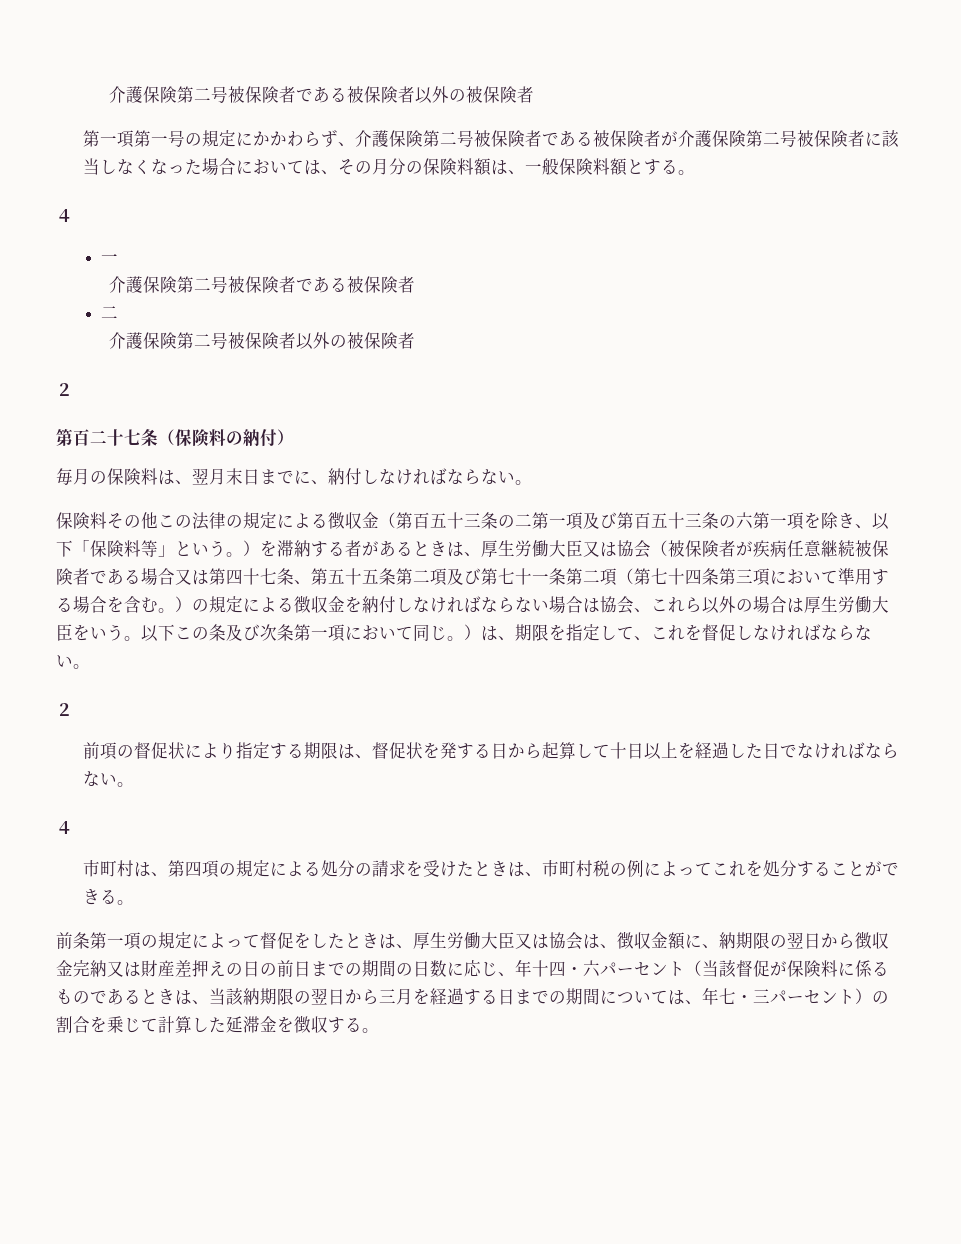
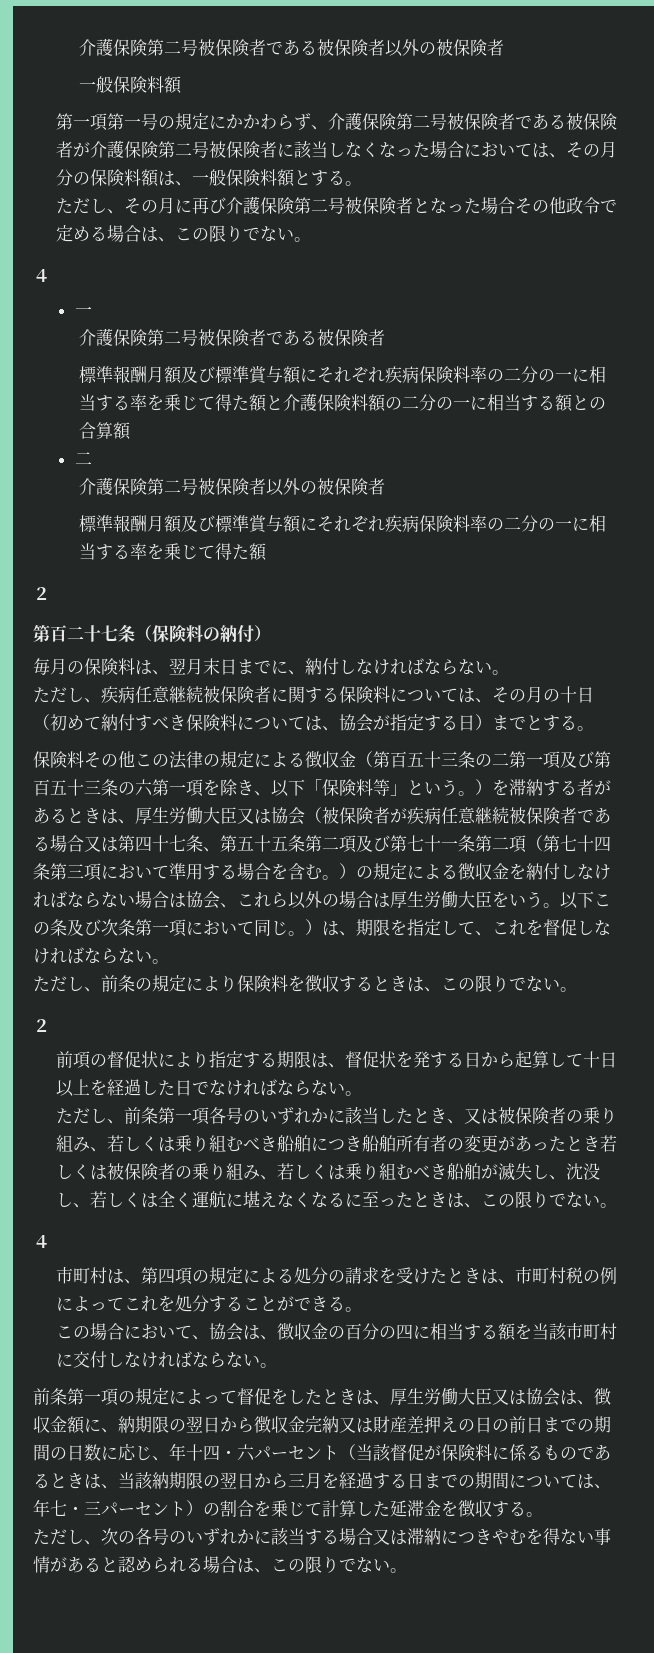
  介護保険第二号被保険者である被保険者以外の被保険者
+ 一般保険料額
+ ただし、その月に再び介護保険第二号被保険者となった場合その他政令で定める場合は、この限りでない。
+ 標準報酬月額及び標準賞与額にそれぞれ疾病保険料率の二分の一に相当する率を乗じて得た額と介護保険料額の二分の一に相当する額との合算額
  介護保険第二号被保険者以外の被保険者
+ 標準報酬月額及び標準賞与額にそれぞれ疾病保険料率の二分の一に相当する率を乗じて得た額
+ ただし、疾病任意継続被保険者に関する保険料については、その月の十日（初めて納付すべき保険料については、協会が指定する日）までとする。
+ ただし、前条の規定により保険料を徴収するときは、この限りでない。
+ ただし、前条第一項各号のいずれかに該当したとき、又は被保険者の乗り組み、若しくは乗り組むべき船舶につき船舶所有者の変更があったとき若しくは被保険者の乗り組み、若しくは乗り組むべき船舶が滅失し、沈没し、若しくは全く運航に堪えなくなるに至ったときは、この限りでない。
+ この場合において、協会は、徴収金の百分の四に相当する額を当該市町村に交付しなければならない。
+ ただし、次の各号のいずれかに該当する場合又は滞納につきやむを得ない事情があると認められる場合は、この限りでない。

